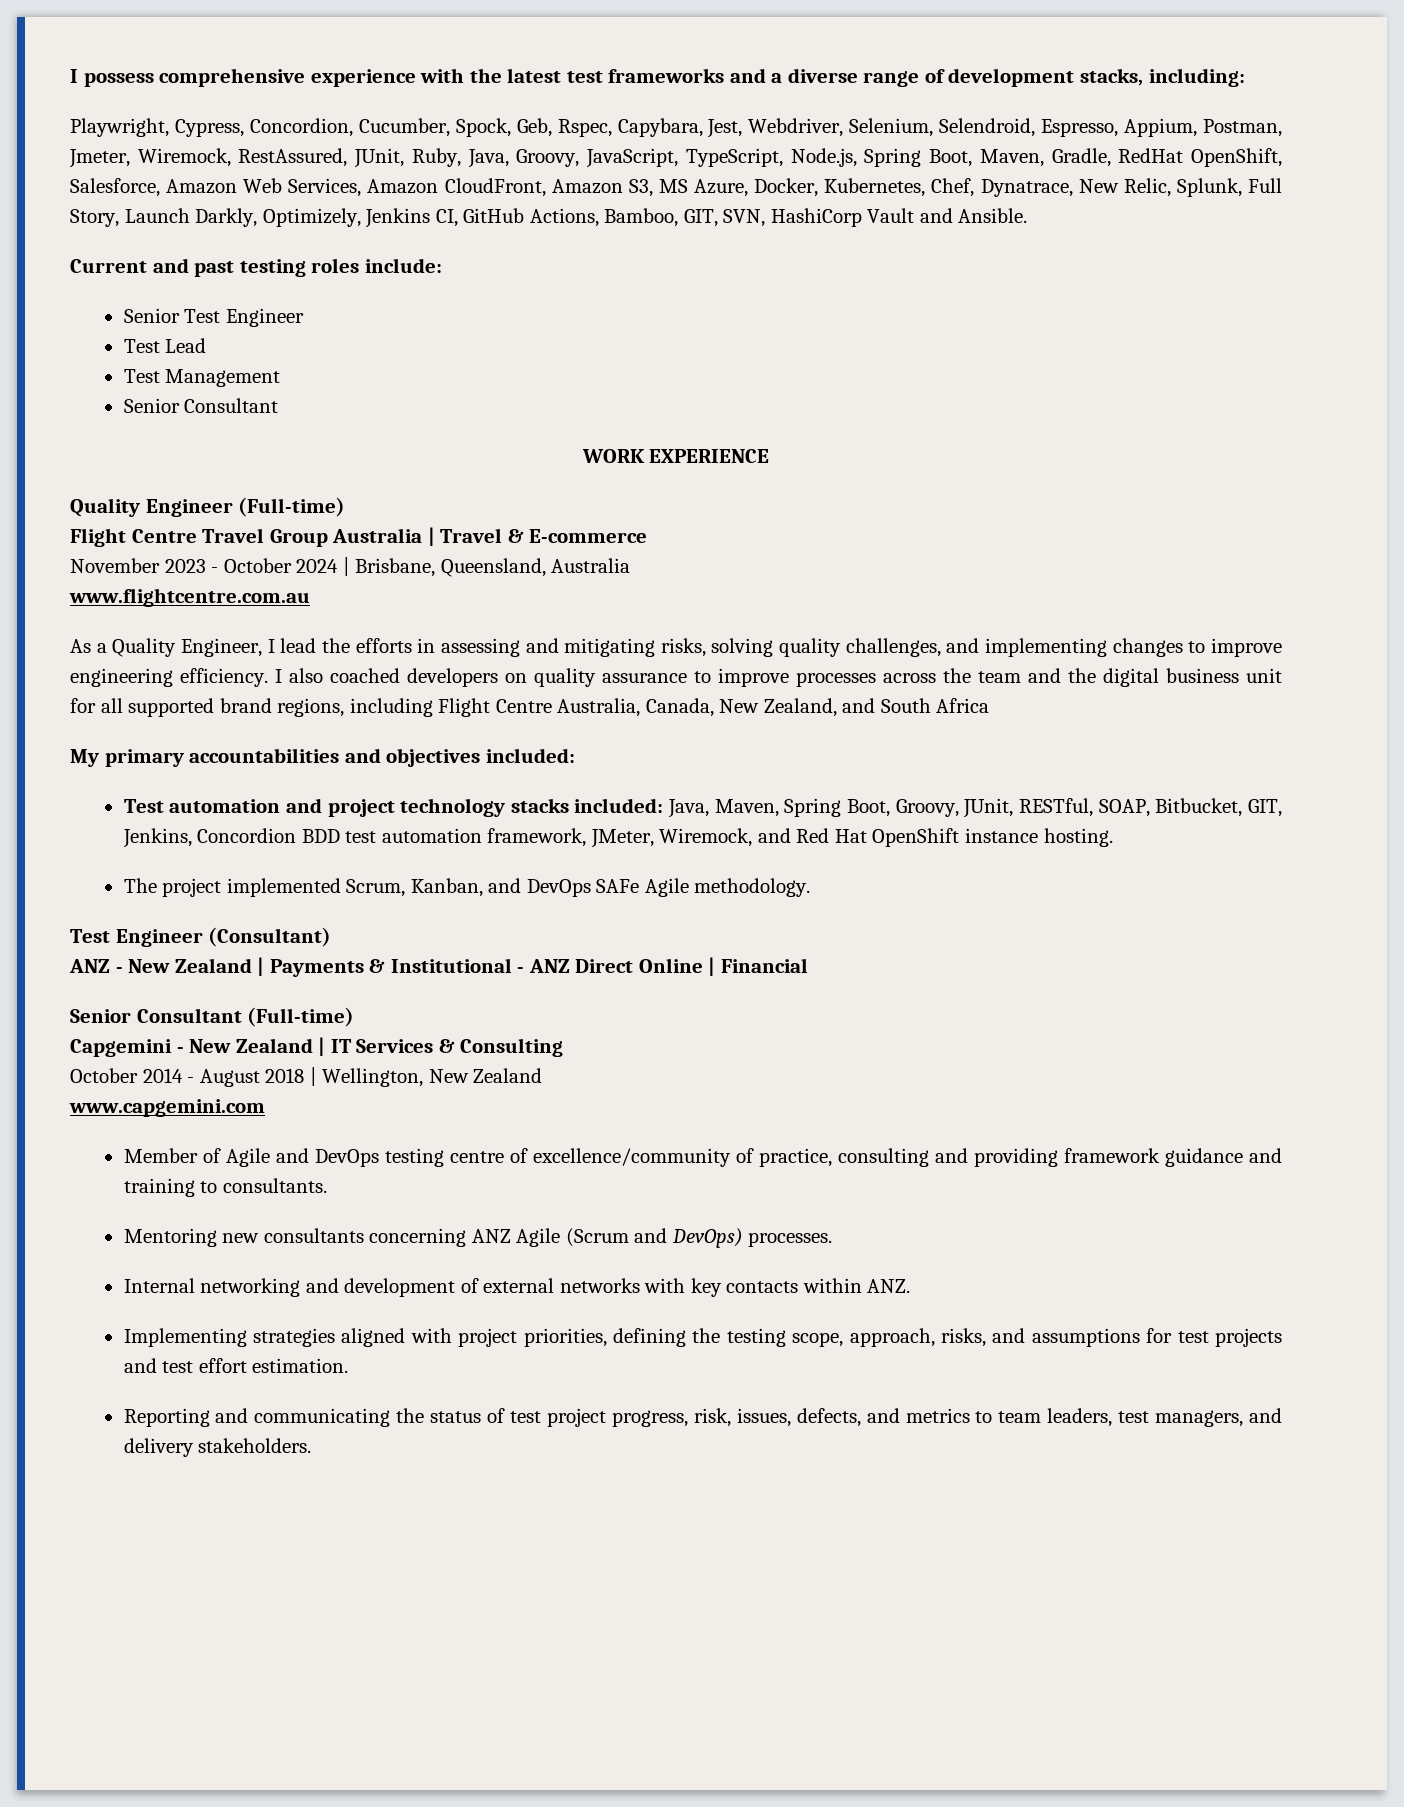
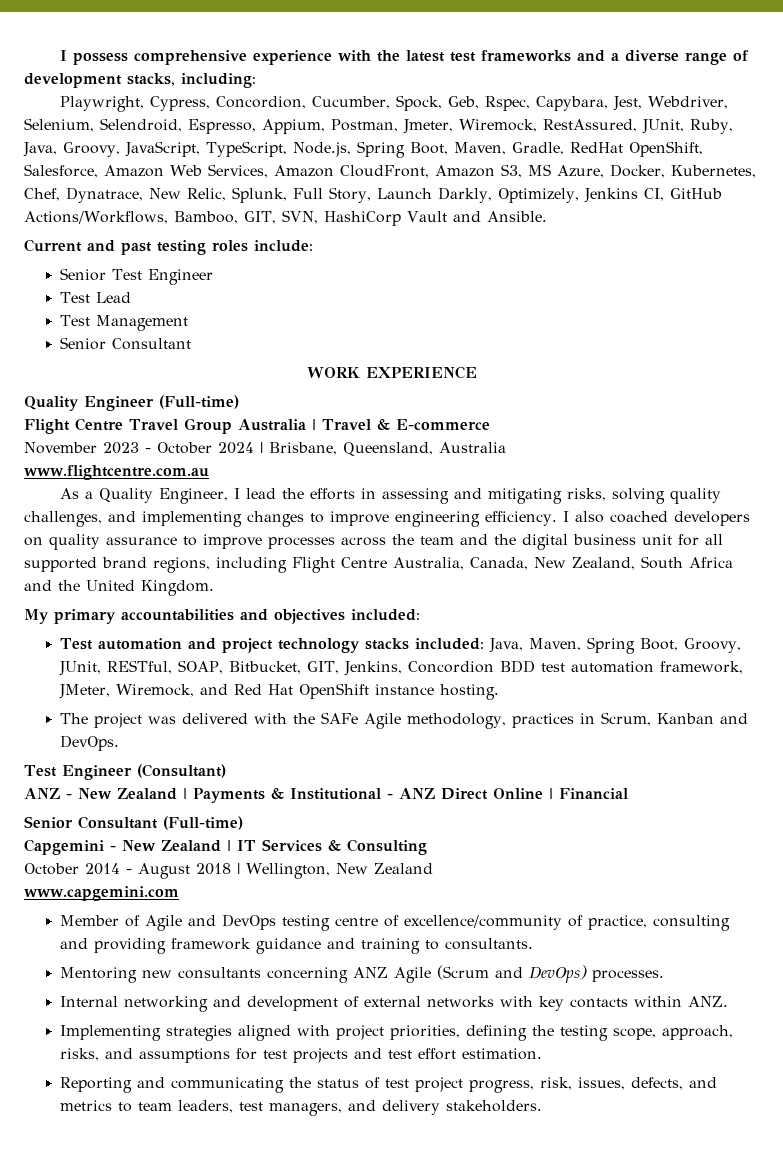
- Playwright, Cypress, Concordion, Cucumber, Spock, Geb, Rspec, Capybara, Jest, Webdriver, Selenium, Selendroid, Espresso, Appium, Postman, Jmeter, Wiremock, RestAssured, JUnit, Ruby, Java, Groovy, JavaScript, TypeScript, Node.js, Spring Boot, Maven, Gradle, RedHat OpenShift, Salesforce, Amazon Web Services, Amazon CloudFront, Amazon S3, MS Azure, Docker, Kubernetes, Chef, Dynatrace, New Relic, Splunk, Full Story, Launch Darkly, Optimizely, Jenkins CI, GitHub Actions, Bamboo, GIT, SVN, HashiCorp Vault and Ansible.
+ Playwright, Cypress, Concordion, Cucumber, Spock, Geb, Rspec, Capybara, Jest, Webdriver, Selenium, Selendroid, Espresso, Appium, Postman, Jmeter, Wiremock, RestAssured, JUnit, Ruby, Java, Groovy, JavaScript, TypeScript, Node.js, Spring Boot, Maven, Gradle, RedHat OpenShift, Salesforce, Amazon Web Services, Amazon CloudFront, Amazon S3, MS Azure, Docker, Kubernetes, Chef, Dynatrace, New Relic, Splunk, Full Story, Launch Darkly, Optimizely, Jenkins CI, GitHub Actions/Workflows, Bamboo, GIT, SVN, HashiCorp Vault and Ansible.
- I also coached developers on quality assurance to improve processes across the team and the digital business unit for all supported brand regions, including Flight Centre Australia, Canada, New Zealand, and South Africa
+ I also coached developers on quality assurance to improve processes across the team and the digital business unit for all supported brand regions, including Flight Centre Australia, Canada, New Zealand, South Africa and the United Kingdom.
- The project implemented Scrum, Kanban, and DevOps SAFe Agile methodology.
+ The project was delivered with the SAFe Agile methodology, practices in Scrum, Kanban and DevOps.

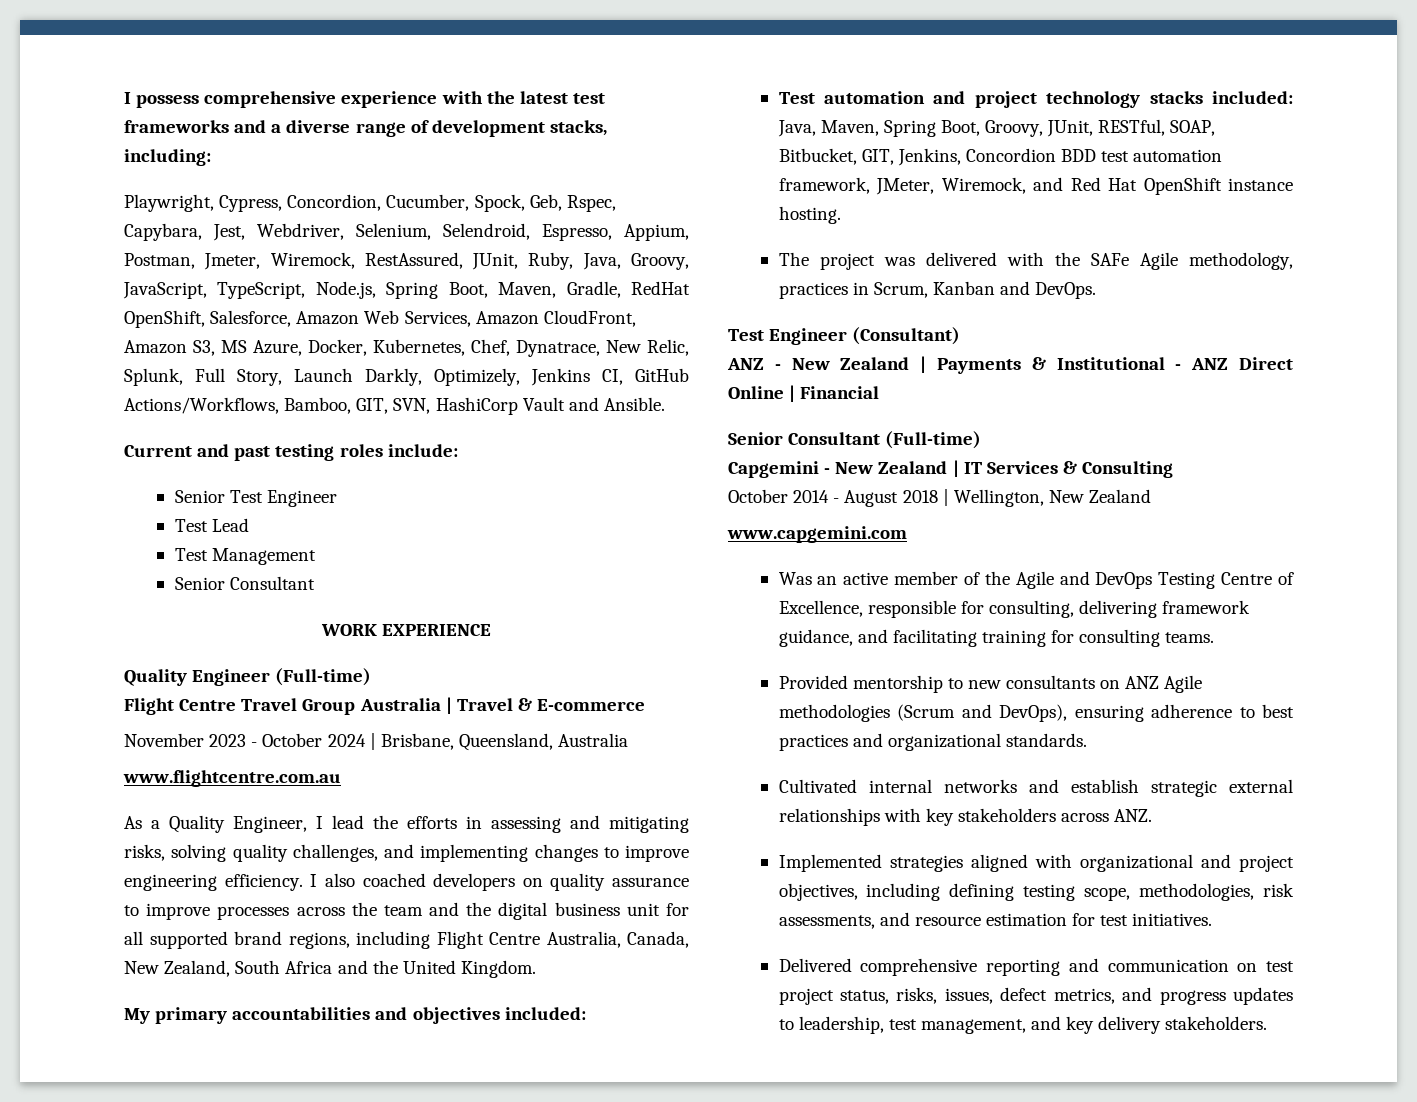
- Member of Agile and DevOps testing centre of excellence/community of practice, consulting and providing framework guidance and training to consultants.
- Mentoring new consultants concerning ANZ Agile (Scrum and DevOps) processes.
- Internal networking and development of external networks with key contacts within ANZ.
+ Was an active member of the Agile and DevOps Testing Centre of Excellence, responsible for consulting, delivering framework guidance, and facilitating training for consulting teams.
+ Provided mentorship to new consultants on ANZ Agile methodologies (Scrum and DevOps), ensuring adherence to best practices and organizational standards.
+ Cultivated internal networks and establish strategic external relationships with key stakeholders across ANZ.
- Implementing strategies aligned with project priorities, defining the testing scope, approach, risks, and assumptions for test projects and test effort estimation.
- Reporting and communicating the status of test project progress, risk, issues, defects, and metrics to team leaders, test managers, and delivery stakeholders.
+ Implemented strategies aligned with organizational and project objectives, including defining testing scope, methodologies, risk assessments, and resource estimation for test initiatives.
+ Delivered comprehensive reporting and communication on test project status, risks, issues, defect metrics, and progress updates to leadership, test management, and key delivery stakeholders.

